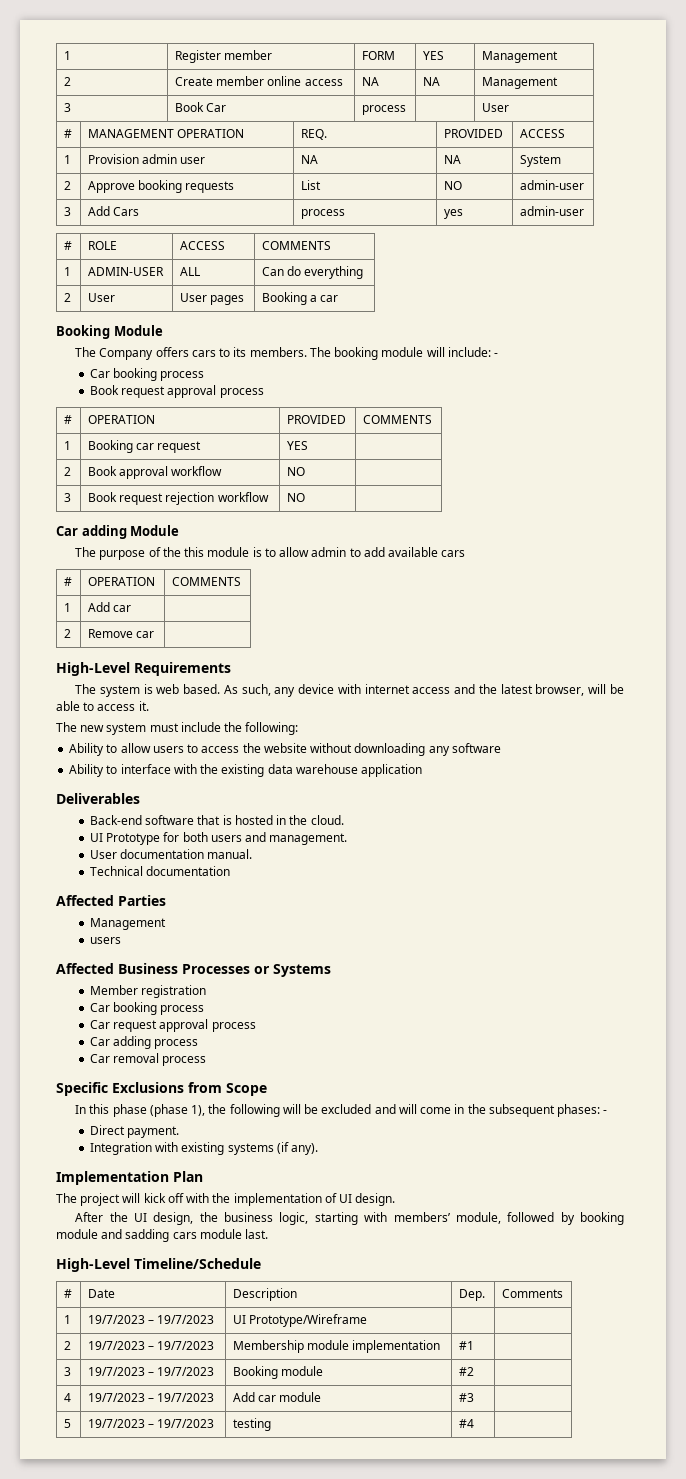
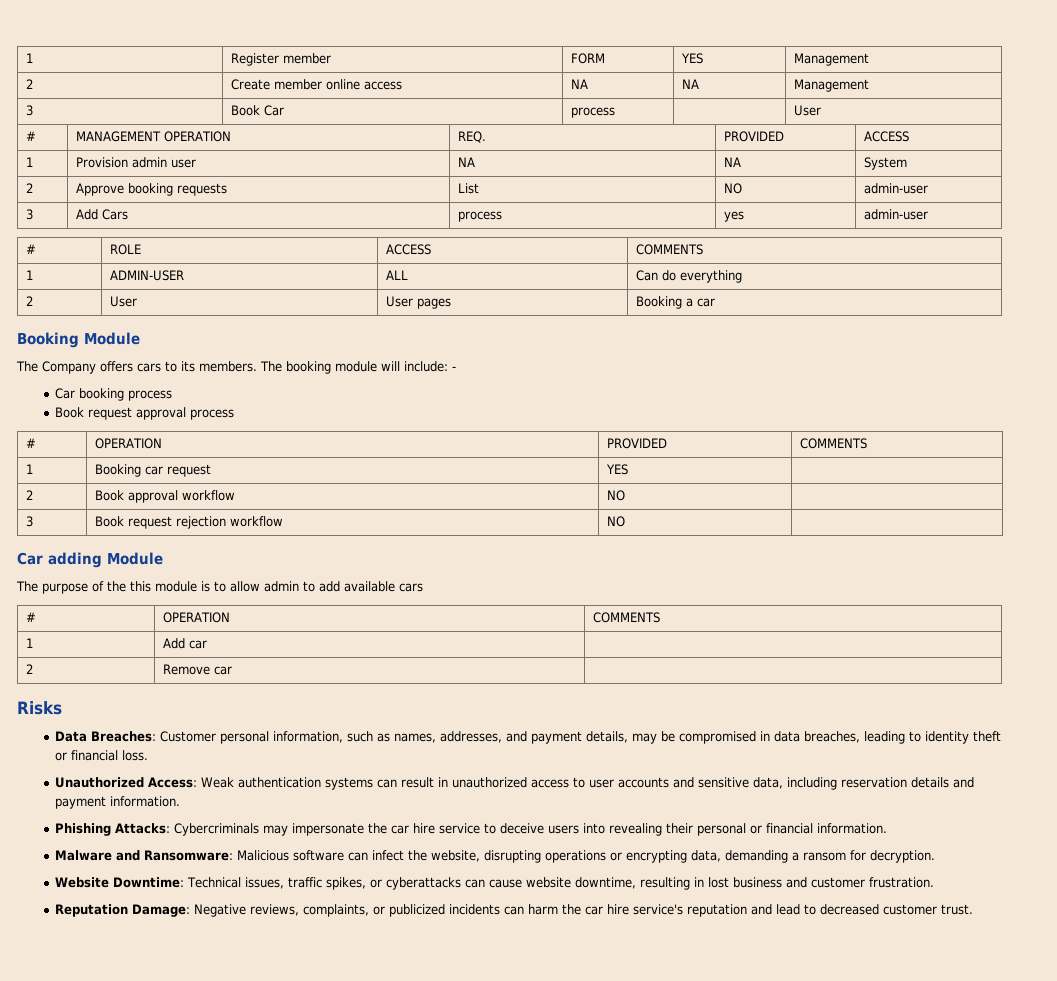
- High-Level Requirements
- The system is web based. As such, any device with internet access and the latest browser, will be able to access it.
- The new system must include the following:
- Ability to allow users to access the website without downloading any software
- Ability to interface with the existing data warehouse application
- Deliverables
- Back-end software that is hosted in the cloud.
- UI Prototype for both users and management.
- User documentation manual.
- Technical documentation
- Affected Parties
- Management
- users
- Affected Business Processes or Systems
- Member registration
- Car booking process
- Car request approval process
- Car adding process
- Car removal process
- Specific Exclusions from Scope
- In this phase (phase 1), the following will be excluded and will come in the subsequent phases: -
- Direct payment.
- Integration with existing systems (if any).
- Implementation Plan
- The project will kick off with the implementation of UI design.
- After the UI design, the business logic, starting with members’ module, followed by booking module and sadding cars module last.
- High-Level Timeline/Schedule
- # | Date | Description | Dep. | Comments
- 1 | 19/7/2023 – 19/7/2023 | UI Prototype/Wireframe | |
- 2 | 19/7/2023 – 19/7/2023 | Membership module implementation | #1 |
- 3 | 19/7/2023 – 19/7/2023 | Booking module | #2 |
- 4 | 19/7/2023 – 19/7/2023 | Add car module | #3 |
- 5 | 19/7/2023 – 19/7/2023 | testing | #4 |
+ Risks
+ Data Breaches: Customer personal information, such as names, addresses, and payment details, may be compromised in data breaches, leading to identity theft or financial loss.
+ Unauthorized Access: Weak authentication systems can result in unauthorized access to user accounts and sensitive data, including reservation details and payment information.
+ Phishing Attacks: Cybercriminals may impersonate the car hire service to deceive users into revealing their personal or financial information.
+ Malware and Ransomware: Malicious software can infect the website, disrupting operations or encrypting data, demanding a ransom for decryption.
+ Website Downtime: Technical issues, traffic spikes, or cyberattacks can cause website downtime, resulting in lost business and customer frustration.
+ Reputation Damage: Negative reviews, complaints, or publicized incidents can harm the car hire service's reputation and lead to decreased customer trust.

